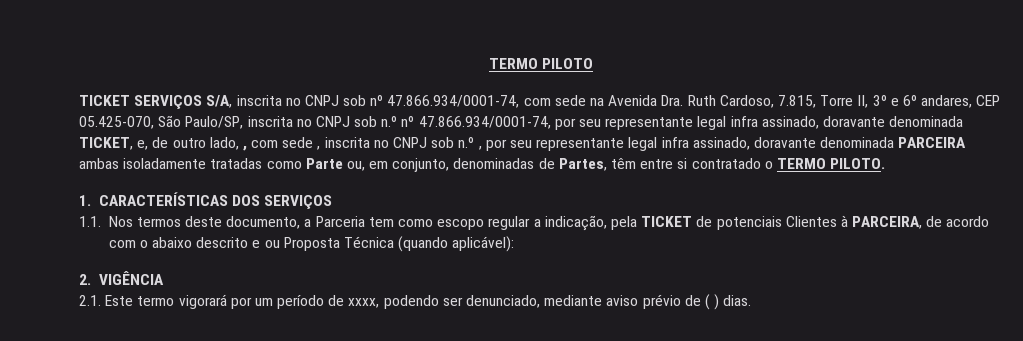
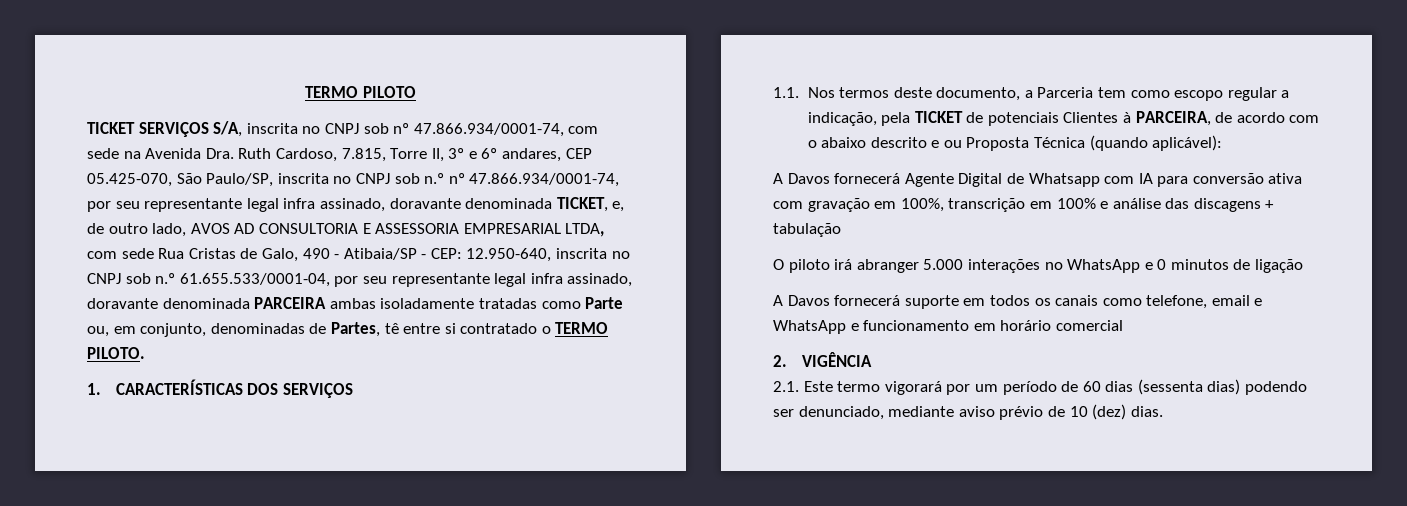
- TICKET SERVIÇOS S/A, inscrita no CNPJ sob nº 47.866.934/0001-74, com sede na Avenida Dra. Ruth Cardoso, 7.815, Torre II, 3º e 6º andares, CEP 05.425-070, São Paulo/SP, inscrita no CNPJ sob n.º nº 47.866.934/0001-74, por seu representante legal infra assinado, doravante denominada TICKET, e, de outro lado, , com sede , inscrita no CNPJ sob n.º , por seu representante legal infra assinado, doravante denominada PARCEIRA ambas isoladamente tratadas como Parte ou, em conjunto, denominadas de Partes, têm entre si contratado o TERMO PILOTO.
+ TICKET SERVIÇOS S/A, inscrita no CNPJ sob nº 47.866.934/0001-74, com sede na Avenida Dra. Ruth Cardoso, 7.815, Torre II, 3º e 6º andares, CEP 05.425-070, São Paulo/SP, inscrita no CNPJ sob n.º nº 47.866.934/0001-74, por seu representante legal infra assinado, doravante denominada TICKET, e, de outro lado, AVOS AD CONSULTORIA E ASSESSORIA EMPRESARIAL LTDA, com sede Rua Cristas de Galo, 490 - Atibaia/SP - CEP: 12.950-640, inscrita no CNPJ sob n.º 61.655.533/0001-04, por seu representante legal infra assinado, doravante denominada PARCEIRA ambas isoladamente tratadas como Parte ou, em conjunto, denominadas de Partes, tê entre si contratado o TERMO PILOTO.
+ A Davos fornecerá Agente Digital de Whatsapp com IA para conversão ativa com gravação em 100%, transcrição em 100% e análise das discagens + tabulação
+ O piloto irá abranger 5.000 interações no WhatsApp e 0 minutos de ligação
+ A Davos fornecerá suporte em todos os canais como telefone, email e WhatsApp e funcionamento em horário comercial
- 2.1. Este termo vigorará por um período de xxxx, podendo ser denunciado, mediante aviso prévio de ( ) dias.
+ 2.1. Este termo vigorará por um período de 60 dias (sessenta dias) podendo ser denunciado, mediante aviso prévio de 10 (dez) dias.

